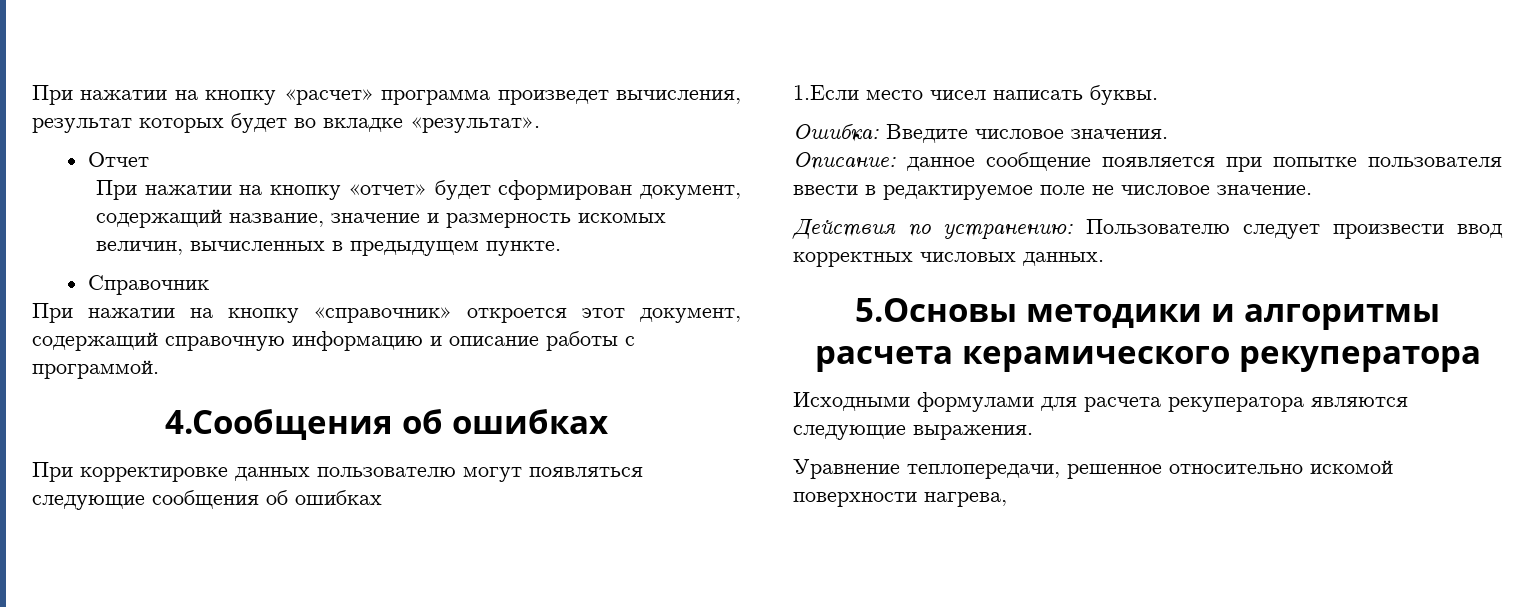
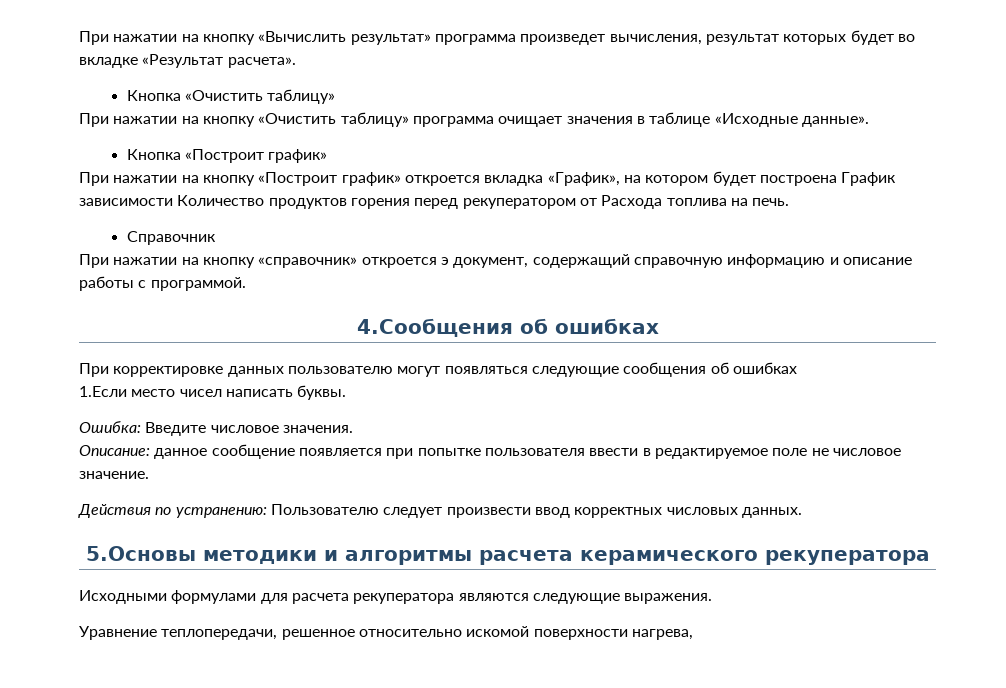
- При нажатии на кнопку «расчет» программа произведет вычисления, результат которых будет во вкладке «результат».
- Отчет
- При нажатии на кнопку «отчет» будет сформирован документ, содержащий название, значение и размерность искомых величин, вычисленных в предыдущем пункте.
+ При нажатии на кнопку «Вычислить результат» программа произведет вычисления, результат которых будет во вкладке «Результат расчета».
+ Кнопка «Очистить таблицу»
+ При нажатии на кнопку «Очистить таблицу» программа очищает значения в таблице «Исходные данные».
+ Кнопка «Построит график»
+ При нажатии на кнопку «Построит график» откроется вкладка «График», на котором будет построена График зависимости Количество продуктов горения перед рекуператором от Расхода топлива на печь.
- При нажатии на кнопку «справочник» откроется этот документ, содержащий справочную информацию и описание работы с программой.
+ При нажатии на кнопку «справочник» откроется э документ, содержащий справочную информацию и описание работы с программой.

